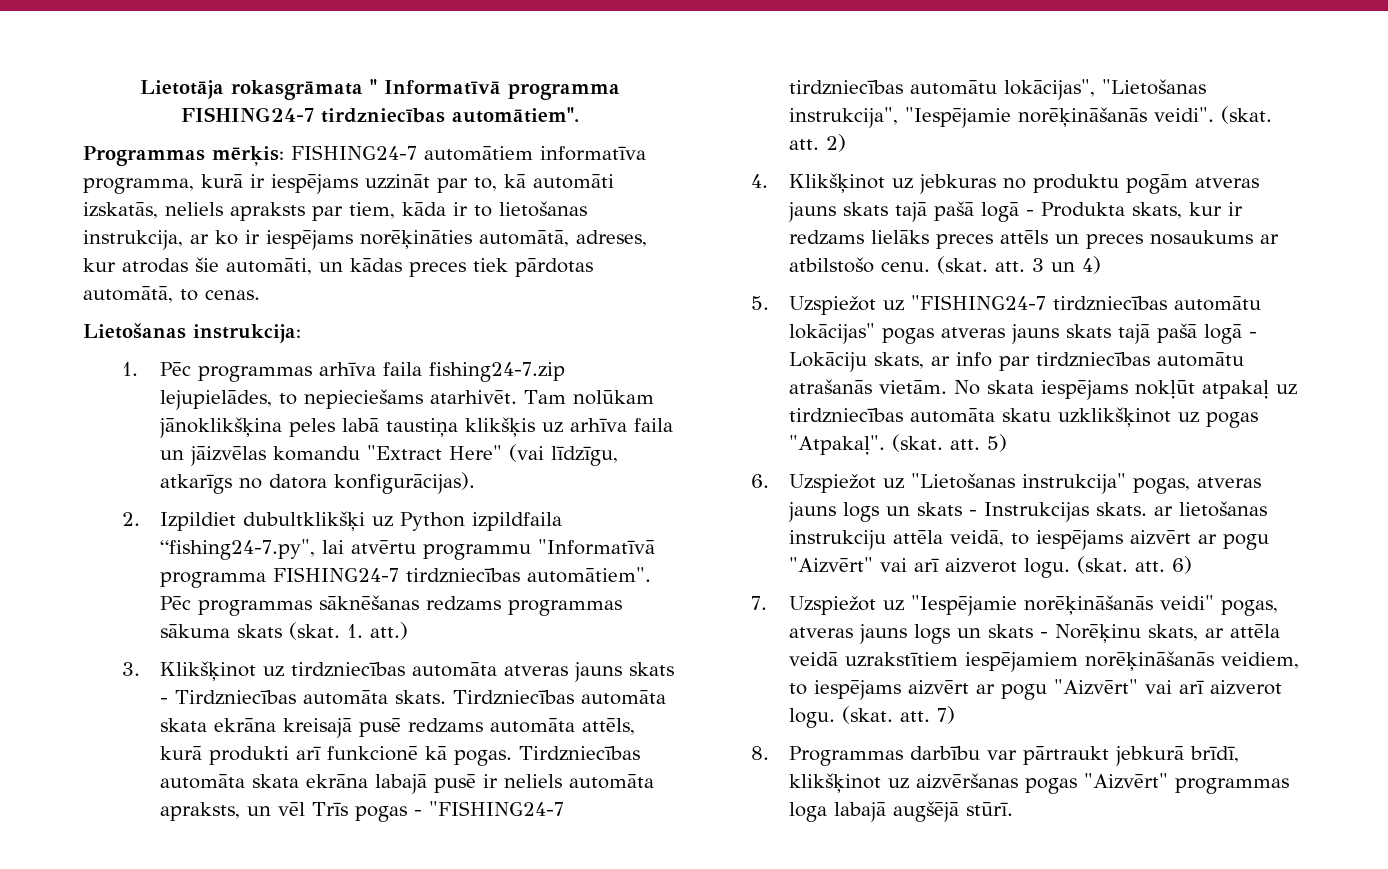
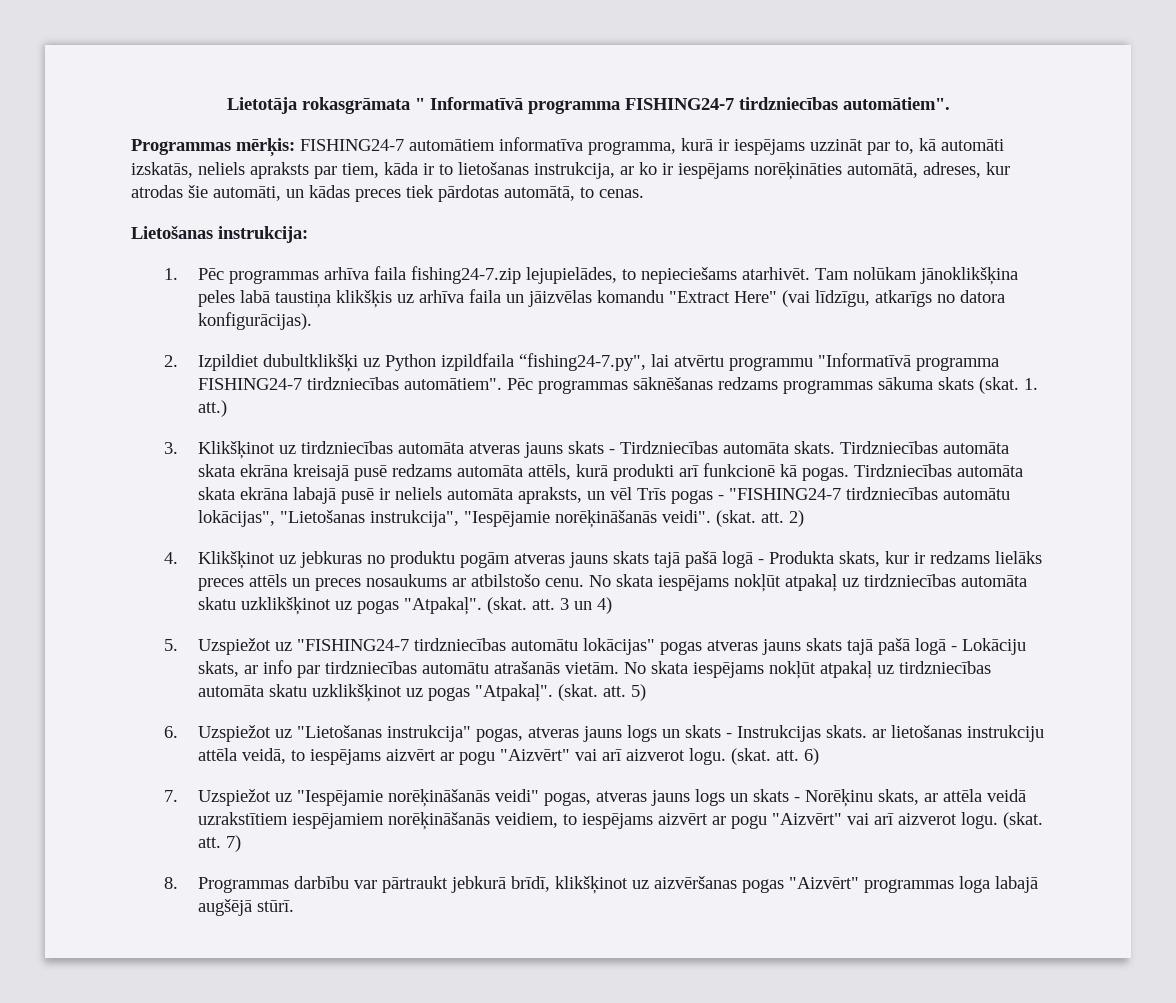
- 4. Klikšķinot uz jebkuras no produktu pogām atveras jauns skats tajā pašā logā - Produkta skats, kur ir redzams lielāks preces attēls un preces nosaukums ar atbilstošo cenu.
+ 4. Klikšķinot uz jebkuras no produktu pogām atveras jauns skats tajā pašā logā - Produkta skats, kur ir redzams lielāks preces attēls un preces nosaukums ar atbilstošo cenu. No skata iespējams nokļūt atpakaļ uz tirdzniecības automāta skatu uzklikšķinot uz pogas "Atpakaļ".

